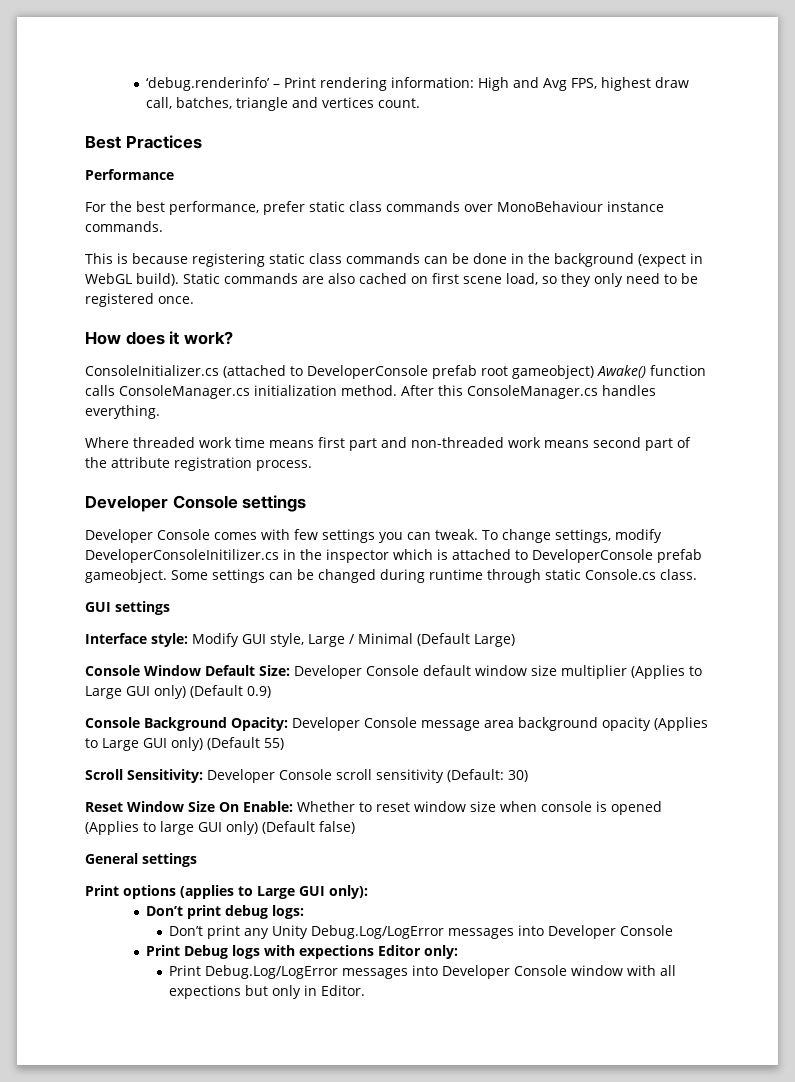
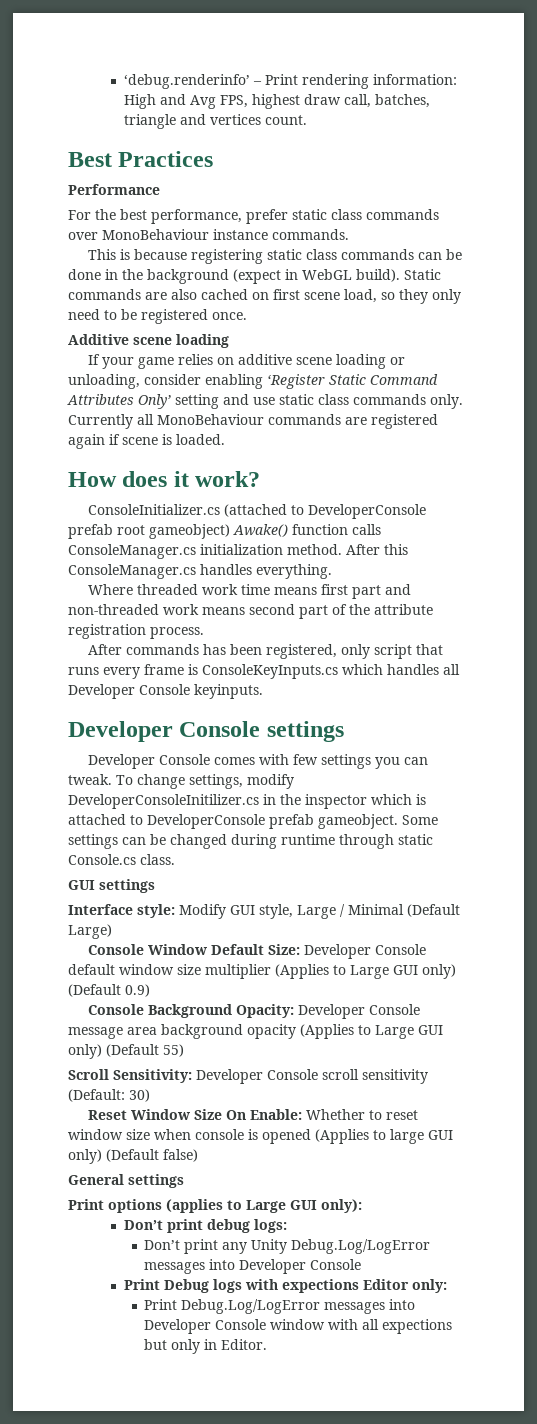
+ Additive scene loading
+ If your game relies on additive scene loading or unloading, consider enabling ‘Register Static Command Attributes Only’ setting and use static class commands only. Currently all MonoBehaviour commands are registered again if scene is loaded.
+ After commands has been registered, only script that runs every frame is ConsoleKeyInputs.cs which handles all Developer Console keyinputs.

